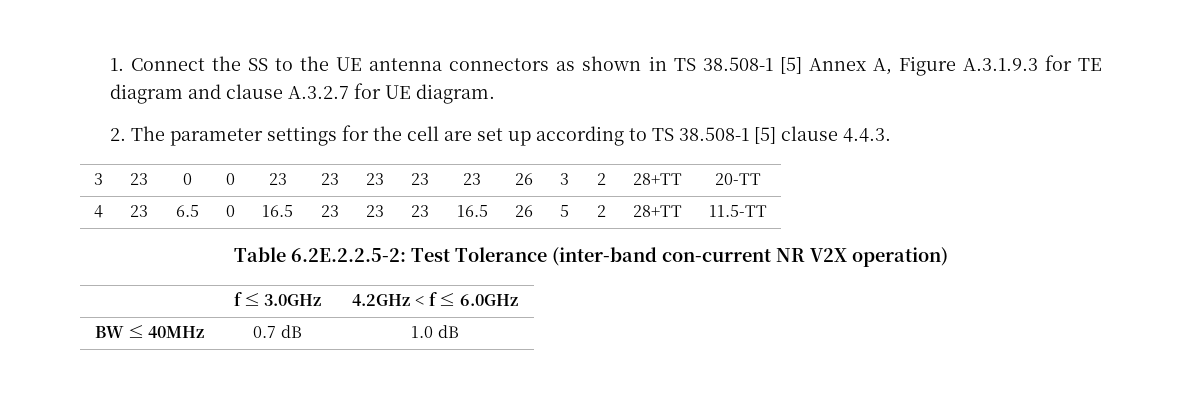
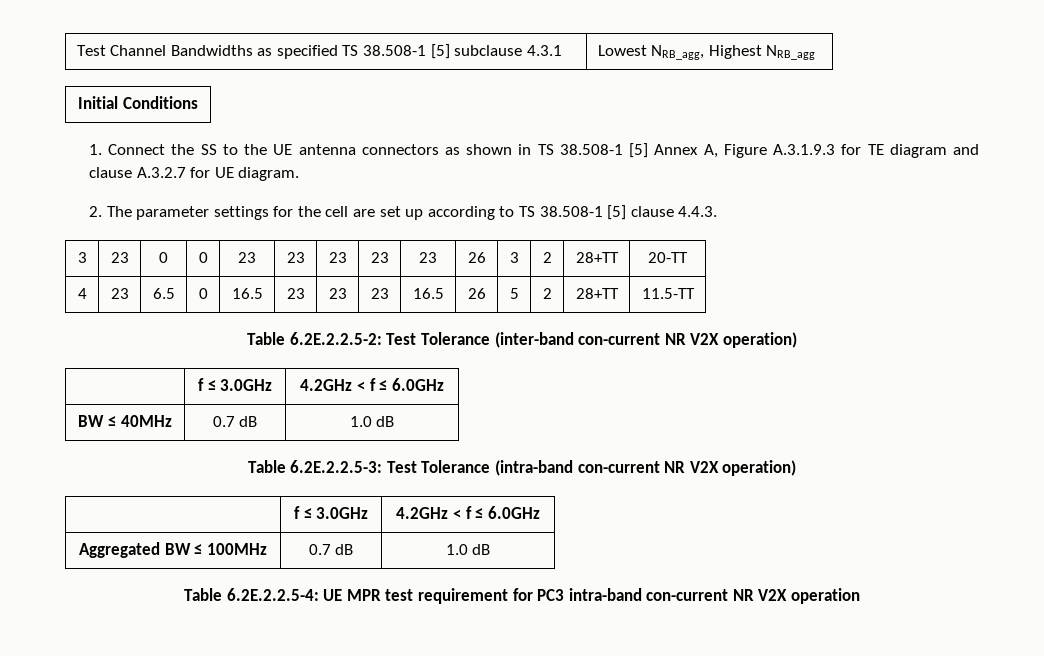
+ Test Channel Bandwidths as specified TS 38.508-1 [5] subclause 4.3.1 | Lowest NRB_agg, Highest NRB_agg
+ Initial Conditions
+ Table 6.2E.2.2.5-3: Test Tolerance (intra-band con-current NR V2X operation)
+ | f ≤ 3.0GHz | 4.2GHz < f ≤ 6.0GHz
+ Aggregated BW ≤ 100MHz | 0.7 dB | 1.0 dB
+ Table 6.2E.2.2.5-4: UE MPR test requirement for PC3 intra-band con-current NR V2X operation

